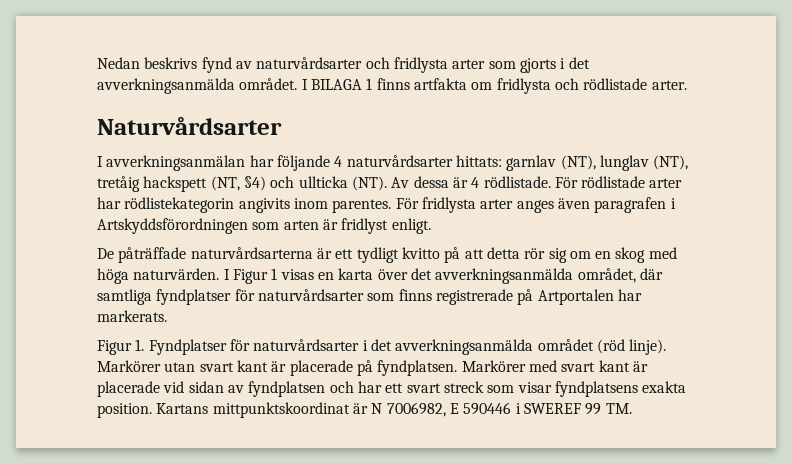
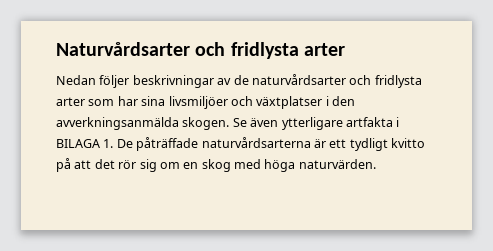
- Nedan beskrivs fynd av naturvårdsarter och fridlysta arter som gjorts i det avverkningsanmälda området. I BILAGA 1 finns artfakta om fridlysta och rödlistade arter.
- Naturvårdsarter
- I avverkningsanmälan har följande 4 naturvårdsarter hittats: garnlav (NT), lunglav (NT), tretåig hackspett (NT, §4) och ullticka (NT). Av dessa är 4 rödlistade. För rödlistade arter har rödlistekategorin angivits inom parentes. För fridlysta arter anges även paragrafen i Artskyddsförordningen som arten är fridlyst enligt.
- De påträffade naturvårdsarterna är ett tydligt kvitto på att detta rör sig om en skog med höga naturvärden. I Figur 1 visas en karta över det avverkningsanmälda området, där samtliga fyndplatser för naturvårdsarter som finns registrerade på Artportalen har markerats.
- Figur 1. Fyndplatser för naturvårdsarter i det avverkningsanmälda området (röd linje). Markörer utan svart kant är placerade på fyndplatsen. Markörer med svart kant är placerade vid sidan av fyndplatsen och har ett svart streck som visar fyndplatsens exakta position. Kartans mittpunktskoordinat är N 7006982, E 590446 i SWEREF 99 TM.
+ Naturvårdsarter och fridlysta arter
+ Nedan följer beskrivningar av de naturvårdsarter och fridlysta arter som har sina livsmiljöer och växtplatser i den avverkningsanmälda skogen. Se även ytterligare artfakta i BILAGA 1. De påträffade naturvårdsarterna är ett tydligt kvitto på att det rör sig om en skog med höga naturvärden.

